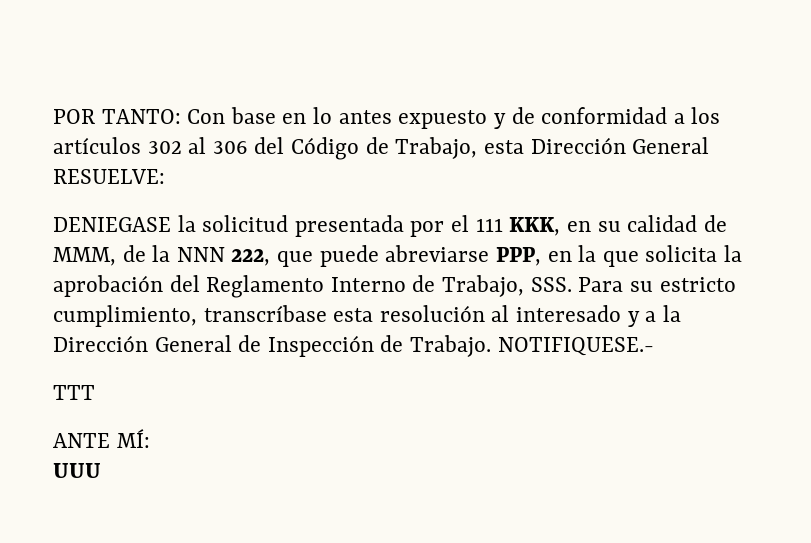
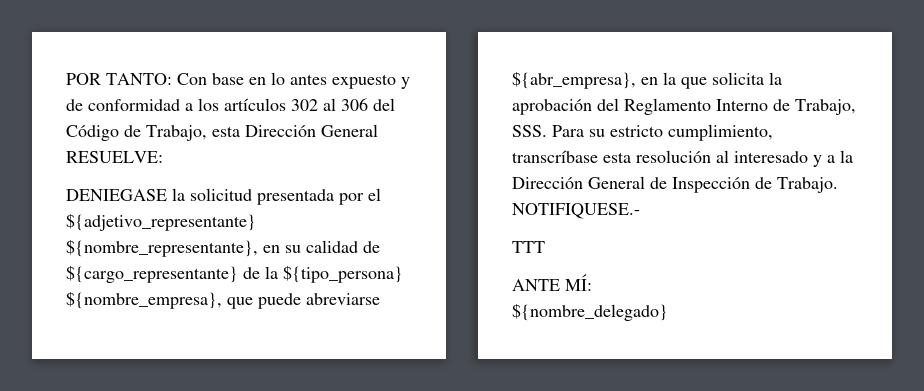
- DENIEGASE la solicitud presentada por el 111 KKK, en su calidad de MMM, de la NNN 222, que puede abreviarse PPP, en la que solicita la aprobación del Reglamento Interno de Trabajo, SSS. Para su estricto cumplimiento, transcríbase esta resolución al interesado y a la Dirección General de Inspección de Trabajo.
+ DENIEGASE la solicitud presentada por el ${adjetivo_representante} ${nombre_representante}, en su calidad de ${cargo_representante} de la ${tipo_persona} ${nombre_empresa}, que puede abreviarse ${abr_empresa}, en la que solicita la aprobación del Reglamento Interno de Trabajo, SSS. Para su estricto cumplimiento, transcríbase esta resolución al interesado y a la Dirección General de Inspección de Trabajo.
- UUU
+ ${nombre_delegado}

